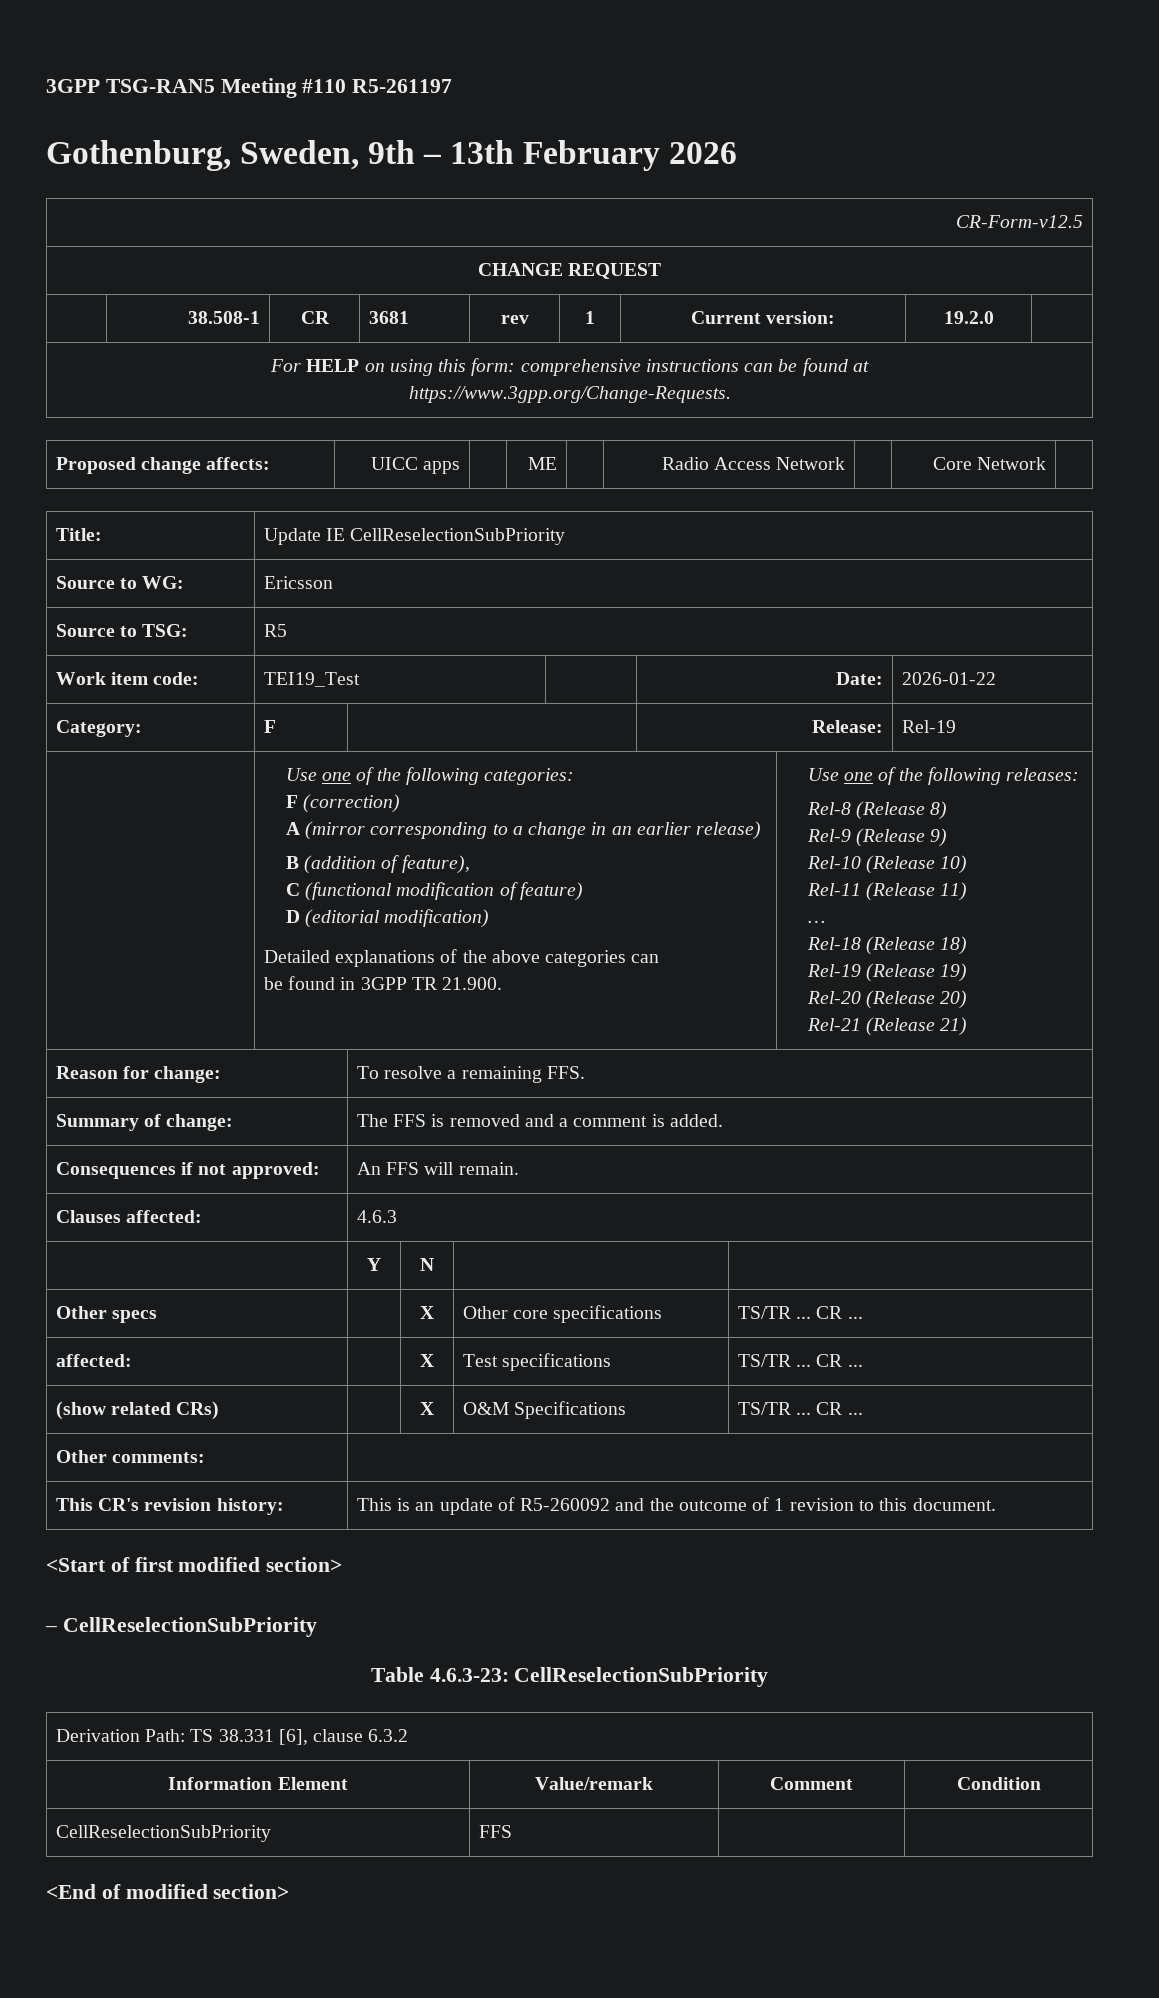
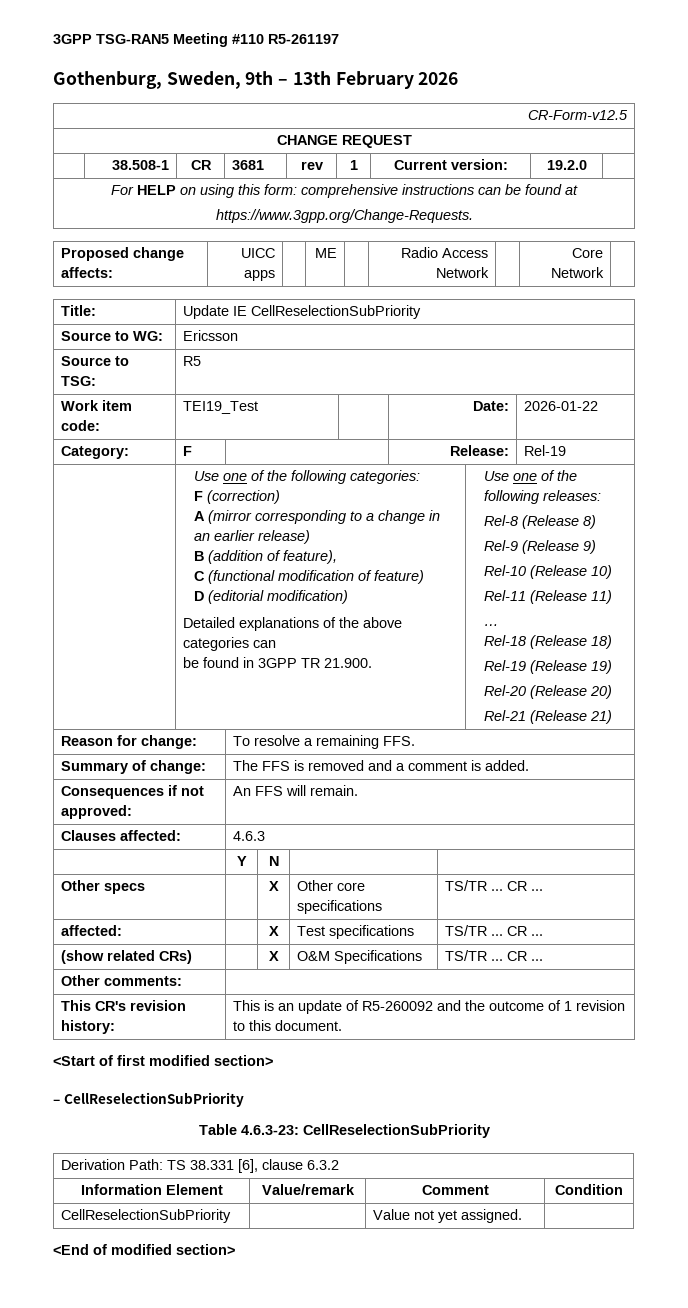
- CellReselectionSubPriority | FFS | |
+ CellReselectionSubPriority | | Value not yet assigned. |

